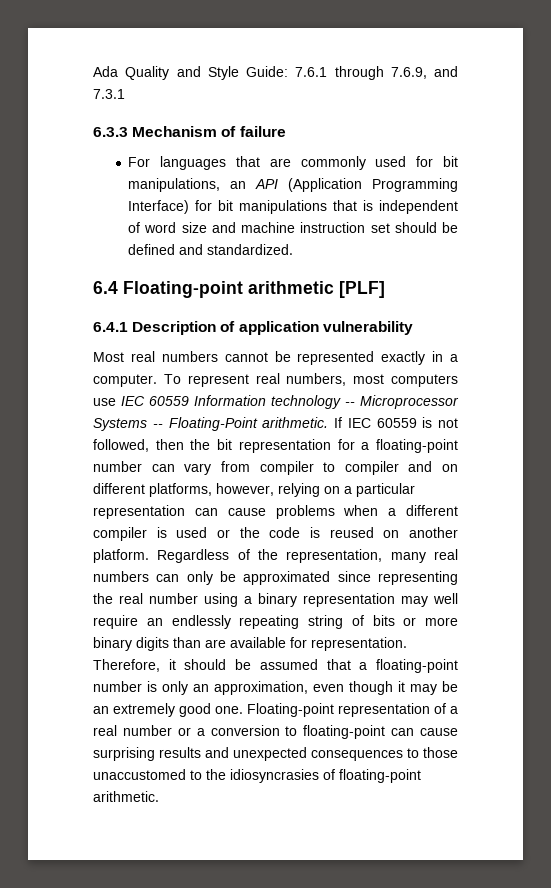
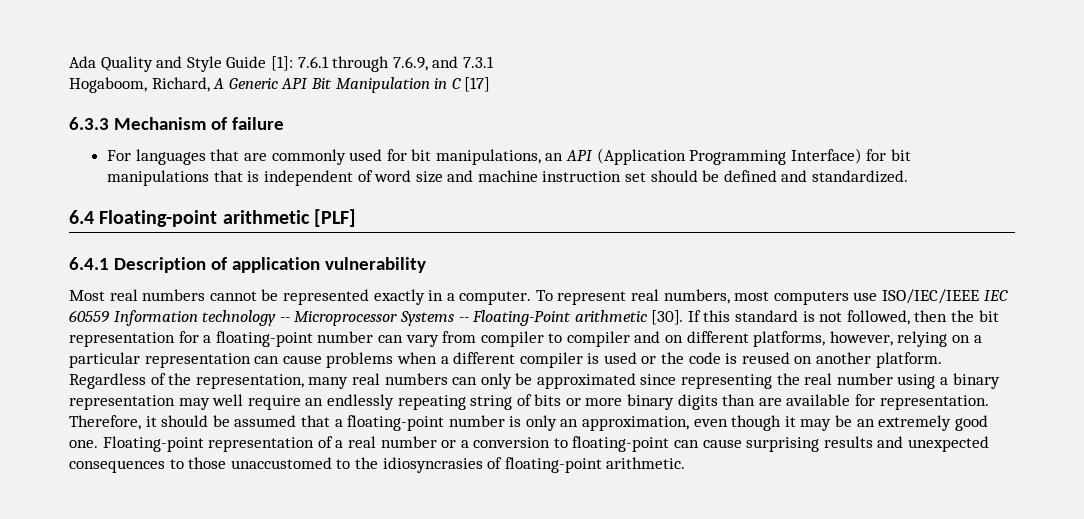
- Ada Quality and Style Guide: 7.6.1 through 7.6.9, and 7.3.1
+ Ada Quality and Style Guide [1]: 7.6.1 through 7.6.9, and 7.3.1
+ Hogaboom, Richard, A Generic API Bit Manipulation in C [17]
- To represent real numbers, most computers use IEC 60559 Information technology -- Microprocessor Systems -- Floating-Point arithmetic. If IEC 60559 is not followed, then the bit representation for a floating-point number can vary from compiler to compiler and on different platforms, however, relying on a particular representation can cause problems when a different compiler is used or the code is reused on another platform.
+ To represent real numbers, most computers use ISO/IEC/IEEE IEC 60559 Information technology -- Microprocessor Systems -- Floating-Point arithmetic [30]. If this standard is not followed, then the bit representation for a floating-point number can vary from compiler to compiler and on different platforms, however, relying on a particular representation can cause problems when a different compiler is used or the code is reused on another platform.

